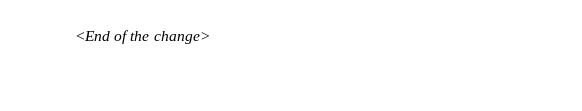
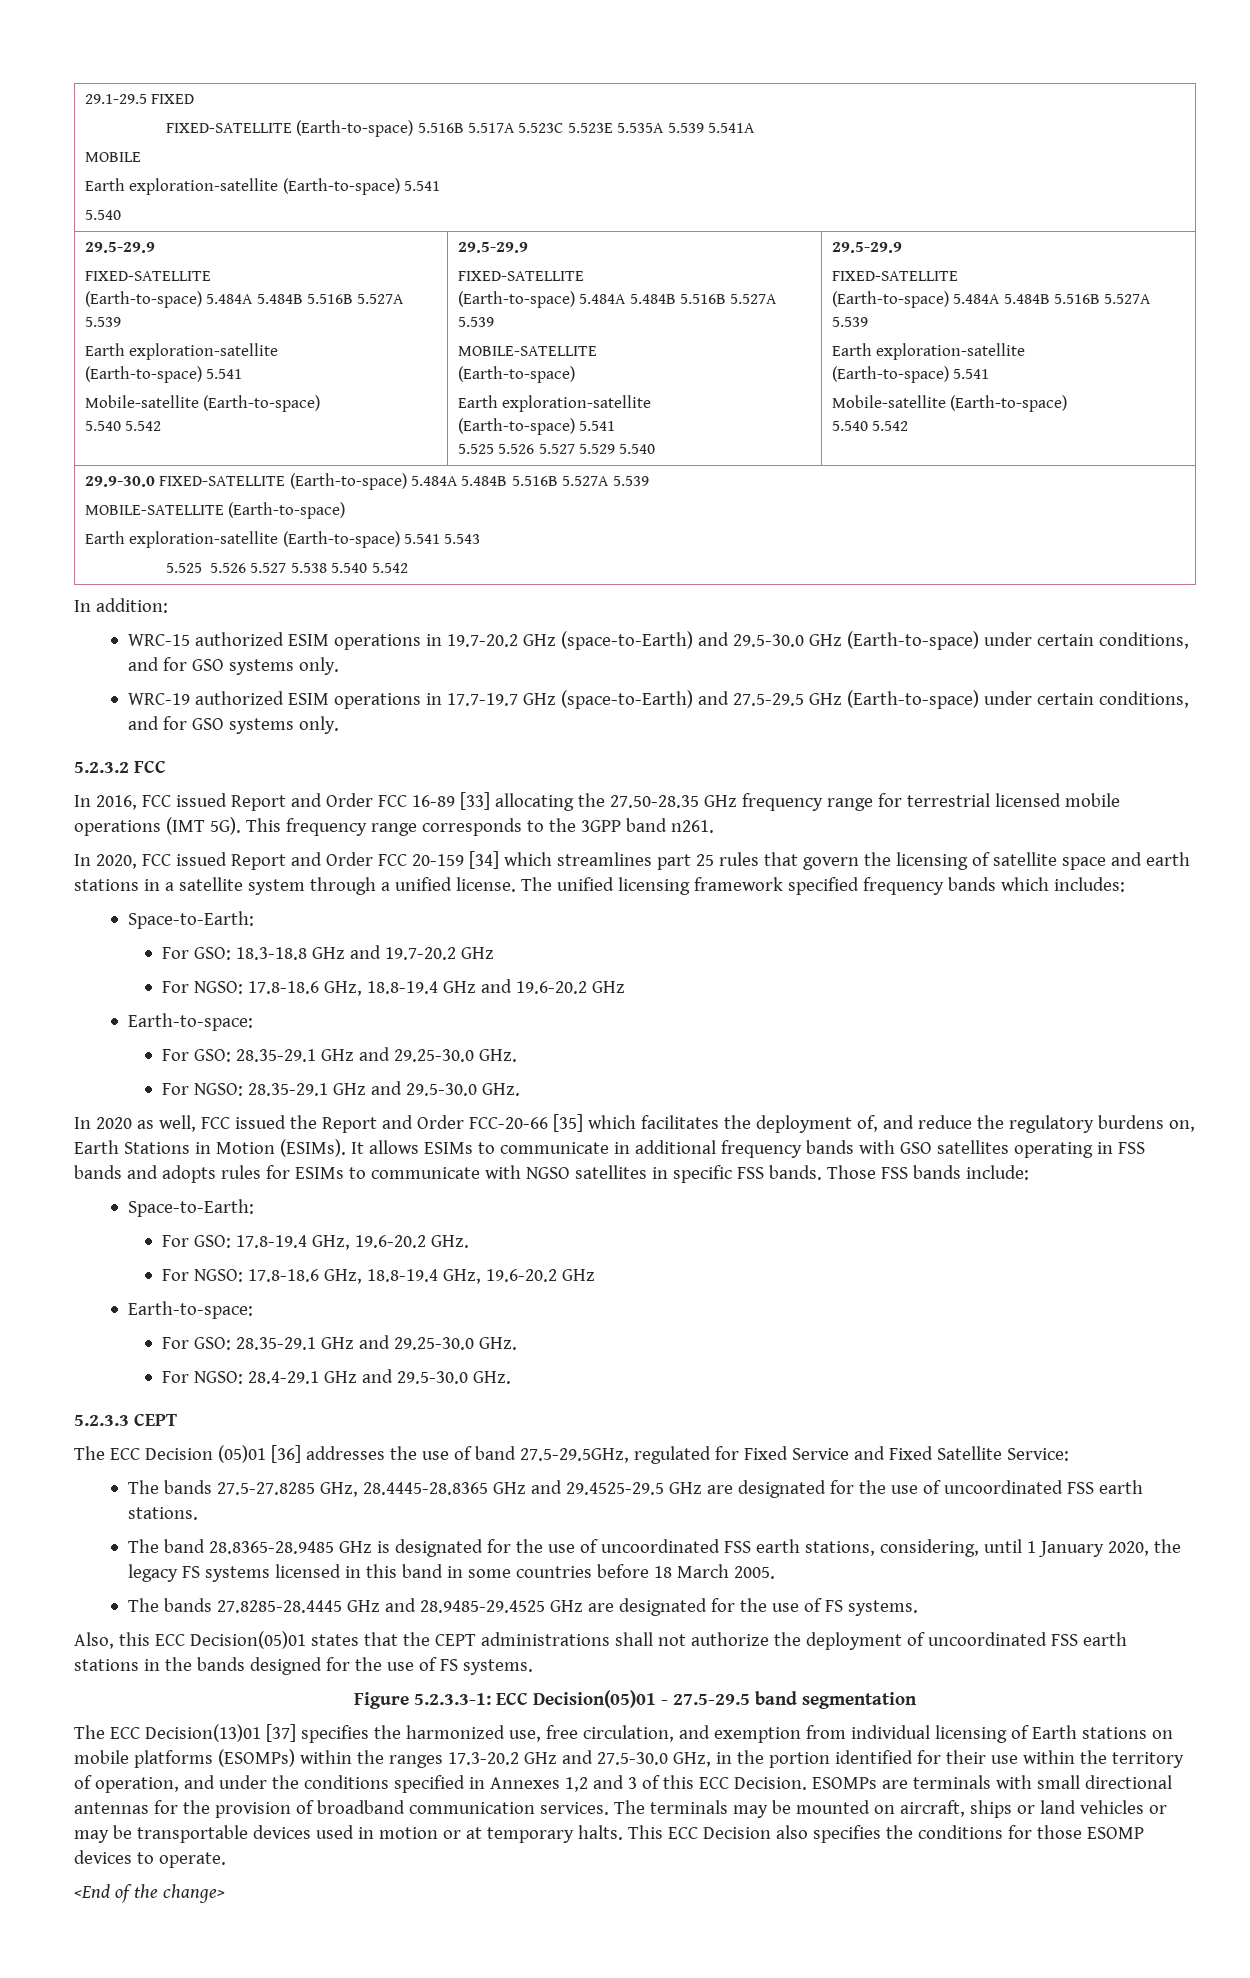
+ 29.1-29.5 FIXED
+ FIXED-SATELLITE (Earth-to-space) 5.516B 5.517A 5.523C 5.523E 5.535A 5.539 5.541A
+ MOBILE
+ Earth exploration-satellite (Earth-to-space) 5.541
+ 5.540
+ 29.5-29.9
+ FIXED-SATELLITE
+ (Earth-to-space) 5.484A 5.484B 5.516B 5.527A 5.539
+ Earth exploration-satellite
+ (Earth-to-space) 5.541
+ Mobile-satellite (Earth-to-space)
+ 5.540 5.542 | 29.5-29.9
+ FIXED-SATELLITE
+ (Earth-to-space) 5.484A 5.484B 5.516B 5.527A 5.539
+ MOBILE-SATELLITE
+ (Earth-to-space)
+ Earth exploration-satellite
+ (Earth-to-space) 5.541
+ 5.525 5.526 5.527 5.529 5.540 | 29.5-29.9
+ FIXED-SATELLITE
+ (Earth-to-space) 5.484A 5.484B 5.516B 5.527A 5.539
+ Earth exploration-satellite
+ (Earth-to-space) 5.541
+ Mobile-satellite (Earth-to-space)
+ 5.540 5.542
+ 29.9-30.0 FIXED-SATELLITE (Earth-to-space) 5.484A 5.484B 5.516B 5.527A 5.539
+ MOBILE-SATELLITE (Earth-to-space)
+ Earth exploration-satellite (Earth-to-space) 5.541 5.543
+ 5.525 5.526 5.527 5.538 5.540 5.542
+ In addition:
+ WRC-15 authorized ESIM operations in 19.7-20.2 GHz (space-to-Earth) and 29.5-30.0 GHz (Earth-to-space) under certain conditions, and for GSO systems only.
+ WRC-19 authorized ESIM operations in 17.7-19.7 GHz (space-to-Earth) and 27.5-29.5 GHz (Earth-to-space) under certain conditions, and for GSO systems only.
+ 5.2.3.2 FCC
+ In 2016, FCC issued Report and Order FCC 16-89 [33] allocating the 27.50-28.35 GHz frequency range for terrestrial licensed mobile operations (IMT 5G). This frequency range corresponds to the 3GPP band n261.
+ In 2020, FCC issued Report and Order FCC 20-159 [34] which streamlines part 25 rules that govern the licensing of satellite space and earth stations in a satellite system through a unified license. The unified licensing framework specified frequency bands which includes:
+ Space-to-Earth:
+ For GSO: 18.3-18.8 GHz and 19.7-20.2 GHz
+ For NGSO: 17.8-18.6 GHz, 18.8-19.4 GHz and 19.6-20.2 GHz
+ Earth-to-space:
+ For GSO: 28.35-29.1 GHz and 29.25-30.0 GHz.
+ For NGSO: 28.35-29.1 GHz and 29.5-30.0 GHz.
+ In 2020 as well, FCC issued the Report and Order FCC-20-66 [35] which facilitates the deployment of, and reduce the regulatory burdens on, Earth Stations in Motion (ESIMs). It allows ESIMs to communicate in additional frequency bands with GSO satellites operating in FSS bands and adopts rules for ESIMs to communicate with NGSO satellites in specific FSS bands. Those FSS bands include:
+ Space-to-Earth:
+ For GSO: 17.8-19.4 GHz, 19.6-20.2 GHz.
+ For NGSO: 17.8-18.6 GHz, 18.8-19.4 GHz, 19.6-20.2 GHz
+ Earth-to-space:
+ For GSO: 28.35-29.1 GHz and 29.25-30.0 GHz.
+ For NGSO: 28.4-29.1 GHz and 29.5-30.0 GHz.
+ 5.2.3.3 CEPT
+ The ECC Decision (05)01 [36] addresses the use of band 27.5-29.5GHz, regulated for Fixed Service and Fixed Satellite Service:
+ The bands 27.5-27.8285 GHz, 28.4445-28.8365 GHz and 29.4525-29.5 GHz are designated for the use of uncoordinated FSS earth stations.
+ The band 28.8365-28.9485 GHz is designated for the use of uncoordinated FSS earth stations, considering, until 1 January 2020, the legacy FS systems licensed in this band in some countries before 18 March 2005.
+ The bands 27.8285-28.4445 GHz and 28.9485-29.4525 GHz are designated for the use of FS systems.
+ Also, this ECC Decision(05)01 states that the CEPT administrations shall not authorize the deployment of uncoordinated FSS earth stations in the bands designed for the use of FS systems.
+ Figure 5.2.3.3-1: ECC Decision(05)01 - 27.5-29.5 band segmentation
+ The ECC Decision(13)01 [37] specifies the harmonized use, free circulation, and exemption from individual licensing of Earth stations on mobile platforms (ESOMPs) within the ranges 17.3-20.2 GHz and 27.5-30.0 GHz, in the portion identified for their use within the territory of operation, and under the conditions specified in Annexes 1,2 and 3 of this ECC Decision. ESOMPs are terminals with small directional antennas for the provision of broadband communication services. The terminals may be mounted on aircraft, ships or land vehicles or may be transportable devices used in motion or at temporary halts. This ECC Decision also specifies the conditions for those ESOMP devices to operate.

